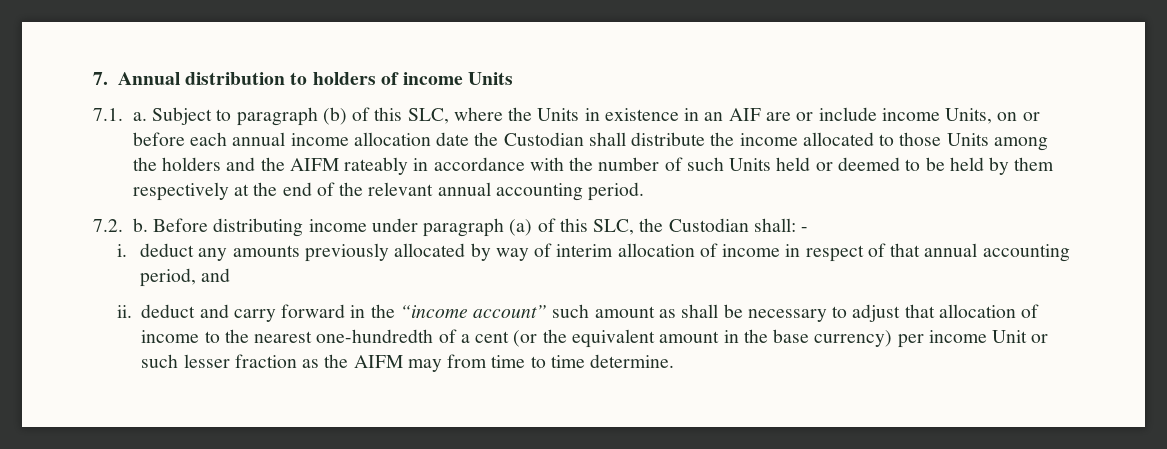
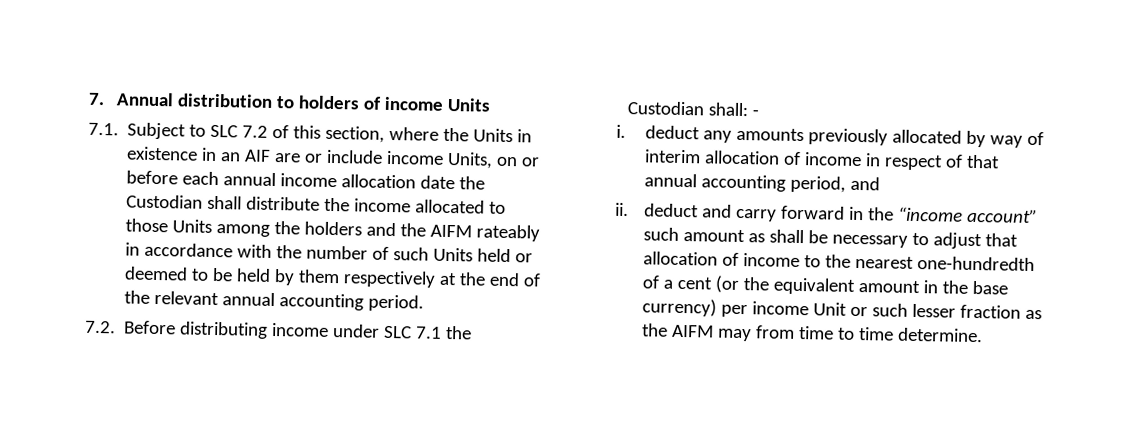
- 7.1. a. Subject to paragraph (b) of this SLC, where the Units in existence in an AIF are or include income Units, on or before each annual income allocation date the Custodian shall distribute the income allocated to those Units among the holders and the AIFM rateably in accordance with the number of such Units held or deemed to be held by them respectively at the end of the relevant annual accounting period.
+ 7.1. Subject to SLC 7.2 of this section, where the Units in existence in an AIF are or include income Units, on or before each annual income allocation date the Custodian shall distribute the income allocated to those Units among the holders and the AIFM rateably in accordance with the number of such Units held or deemed to be held by them respectively at the end of the relevant annual accounting period.
- 7.2. b. Before distributing income under paragraph (a) of this SLC, the Custodian shall: -
+ 7.2. Before distributing income under SLC 7.1 the Custodian shall: -

